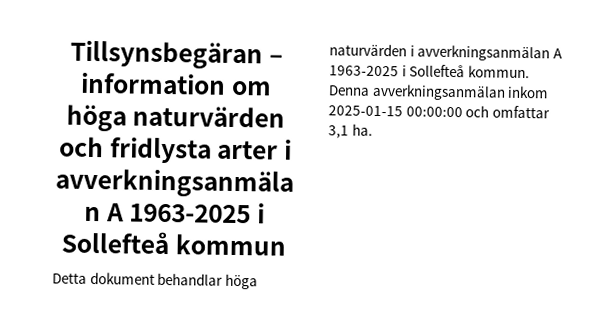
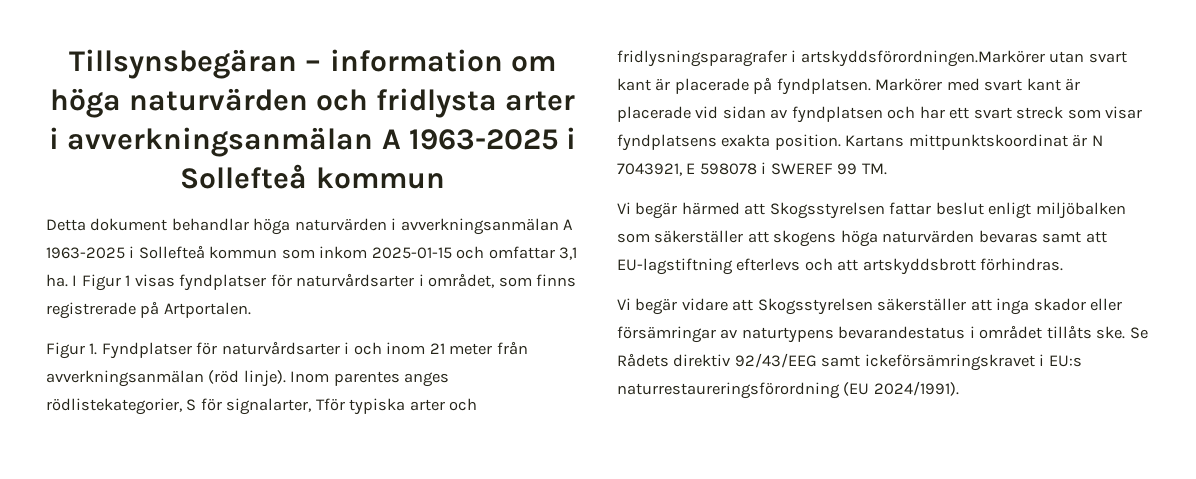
- Detta dokument behandlar höga naturvärden i avverkningsanmälan A 1963-2025 i Sollefteå kommun. Denna avverkningsanmälan inkom 2025-01-15 00:00:00 och omfattar 3,1 ha.
+ Detta dokument behandlar höga naturvärden i avverkningsanmälan A 1963-2025 i Sollefteå kommun som inkom 2025-01-15 och omfattar 3,1 ha.
+ I Figur 1 visas fyndplatser för naturvårdsarter i området, som finns registrerade på Artportalen.
+ Figur 1. Fyndplatser för naturvårdsarter i och inom 21 meter från avverkningsanmälan (röd linje). Inom parentes anges rödlistekategorier, S för signalarter, Tför typiska arter och fridlysningsparagrafer i artskyddsförordningen.Markörer utan svart kant är placerade på fyndplatsen. Markörer med svart kant är placerade vid sidan av fyndplatsen och har ett svart streck som visar fyndplatsens exakta position. Kartans mittpunktskoordinat är N 7043921, E 598078 i SWEREF 99 TM.
+ Vi begär härmed att Skogsstyrelsen fattar beslut enligt miljöbalken som säkerställer att skogens höga naturvärden bevaras samt att EU-lagstiftning efterlevs och att artskyddsbrott förhindras.
+ Vi begär vidare att Skogsstyrelsen säkerställer att inga skador eller försämringar av naturtypens bevarandestatus i området tillåts ske. Se Rådets direktiv 92/43/EEG samt ickeförsämringskravet i EU:s naturrestaureringsförordning (EU 2024/1991).

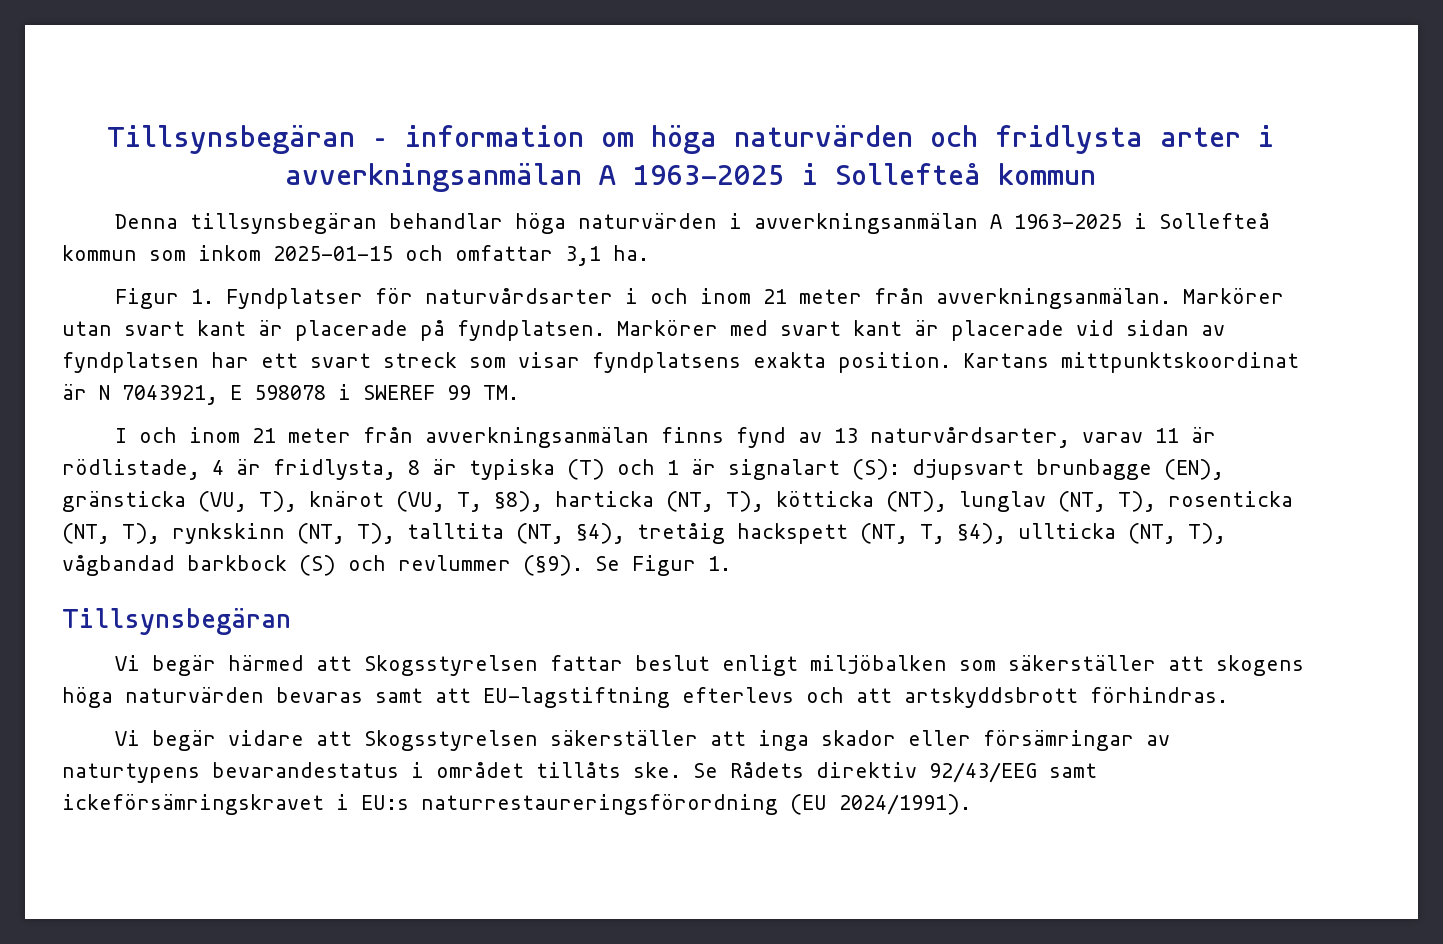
- Detta dokument behandlar höga naturvärden i avverkningsanmälan A 1963-2025 i Sollefteå kommun som inkom 2025-01-15 och omfattar 3,1 ha. I Figur 1 visas fyndplatser för naturvårdsarter i området, som finns registrerade på Artportalen.
+ Denna tillsynsbegäran behandlar höga naturvärden i avverkningsanmälan A 1963-2025 i Sollefteå kommun som inkom 2025-01-15 och omfattar 3,1 ha.
- Figur 1. Fyndplatser för naturvårdsarter i och inom 21 meter från avverkningsanmälan (röd linje). Inom parentes anges rödlistekategorier, S för signalarter, Tför typiska arter och fridlysningsparagrafer i artskyddsförordningen.Markörer utan svart kant är placerade på fyndplatsen.
+ Figur 1. Fyndplatser för naturvårdsarter i och inom 21 meter från avverkningsanmälan. Markörer utan svart kant är placerade på fyndplatsen.
- Markörer med svart kant är placerade vid sidan av fyndplatsen och har ett svart streck som visar fyndplatsens exakta position.
+ Markörer med svart kant är placerade vid sidan av fyndplatsen har ett svart streck som visar fyndplatsens exakta position.
+ I och inom 21 meter från avverkningsanmälan finns fynd av 13 naturvårdsarter, varav 11 är rödlistade, 4 är fridlysta, 8 är typiska (T) och 1 är signalart (S): djupsvart brunbagge (EN), gränsticka (VU, T), knärot (VU, T, §8), harticka (NT, T), kötticka (NT), lunglav (NT, T), rosenticka (NT, T), rynkskinn (NT, T), talltita (NT, §4), tretåig hackspett (NT, T, §4), ullticka (NT, T), vågbandad barkbock (S) och revlummer (§9). Se Figur 1.
+ Tillsynsbegäran

